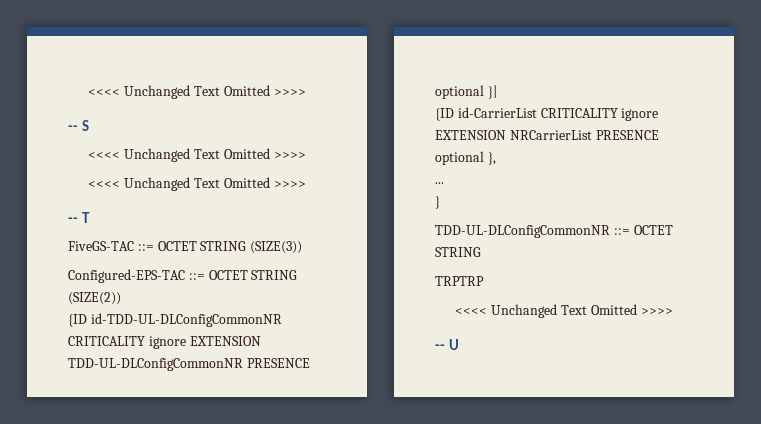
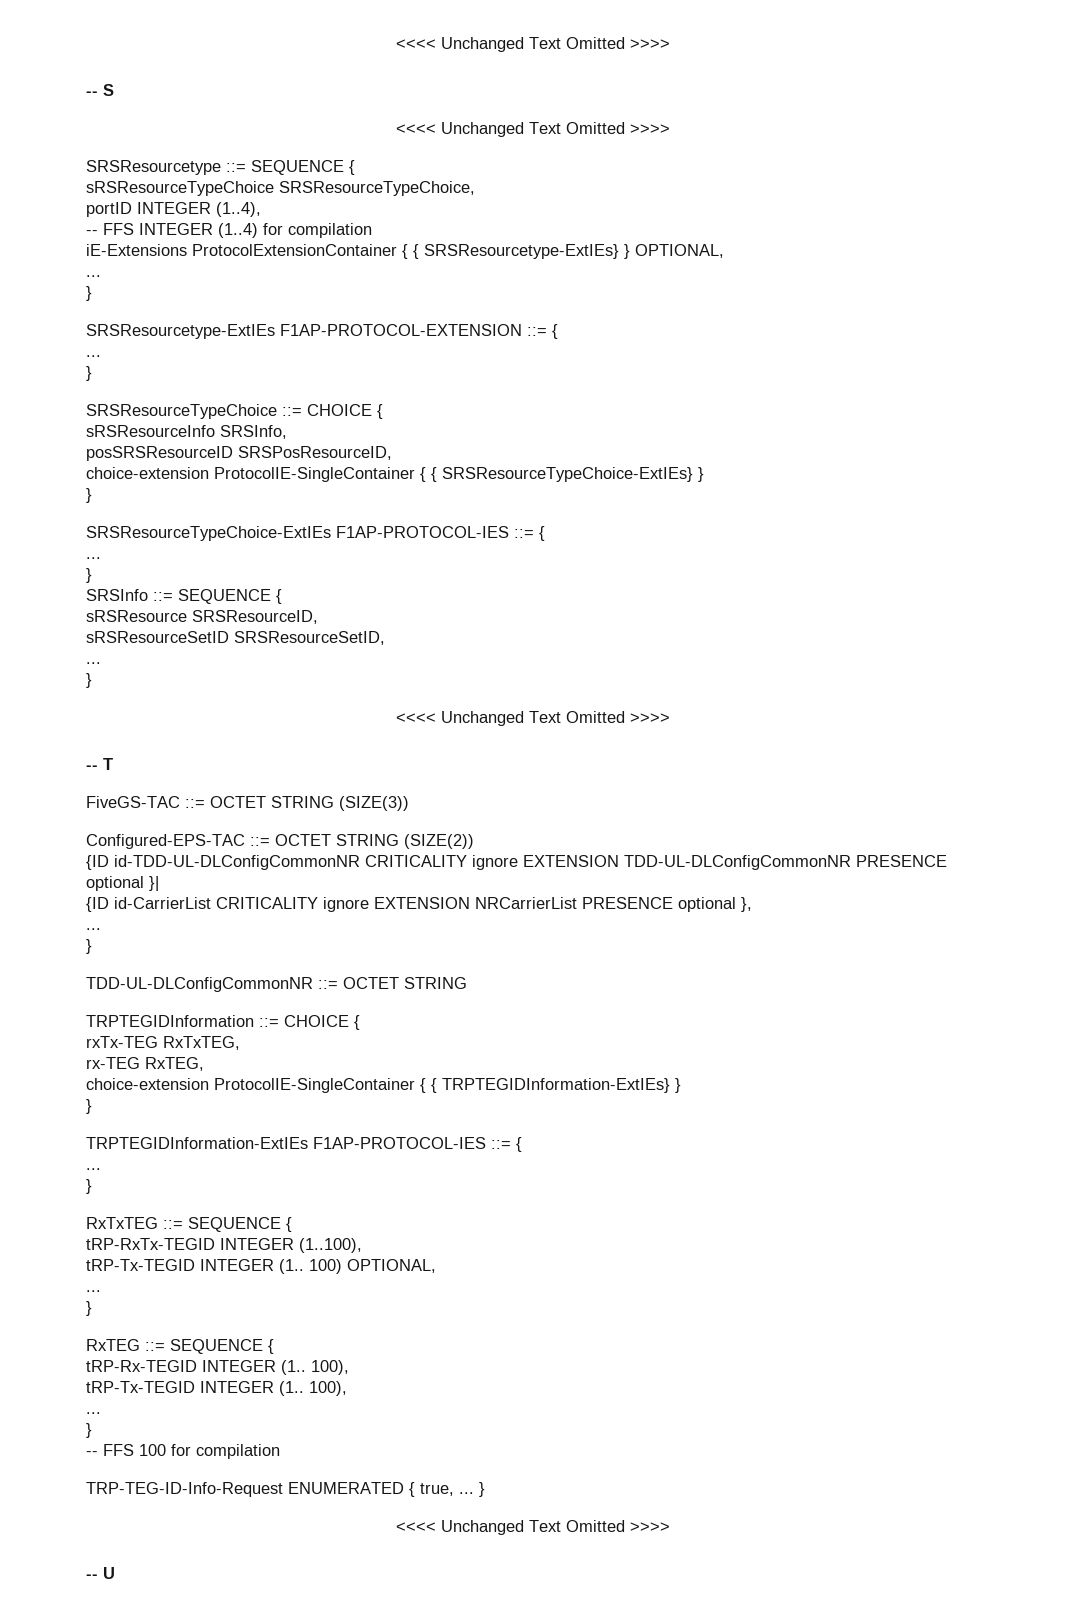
+ SRSResourcetype ::= SEQUENCE {
+ sRSResourceTypeChoice SRSResourceTypeChoice,
+ portID INTEGER (1..4),
+ -- FFS INTEGER (1..4) for compilation
+ iE-Extensions ProtocolExtensionContainer { { SRSResourcetype-ExtIEs} } OPTIONAL,
+ ...
+ }
+ SRSResourcetype-ExtIEs F1AP-PROTOCOL-EXTENSION ::= {
+ ...
+ }
+ SRSResourceTypeChoice ::= CHOICE {
+ sRSResourceInfo SRSInfo,
+ posSRSResourceID SRSPosResourceID,
+ choice-extension ProtocolIE-SingleContainer { { SRSResourceTypeChoice-ExtIEs} }
+ }
+ SRSResourceTypeChoice-ExtIEs F1AP-PROTOCOL-IES ::= {
+ ...
+ }
+ SRSInfo ::= SEQUENCE {
+ sRSResource SRSResourceID,
+ sRSResourceSetID SRSResourceSetID,
+ ...
+ }
- TRPTRP
+ TRPTEGIDInformation ::= CHOICE {
+ rxTx-TEG RxTxTEG,
+ rx-TEG RxTEG,
+ choice-extension ProtocolIE-SingleContainer { { TRPTEGIDInformation-ExtIEs} }
+ }
+ TRPTEGIDInformation-ExtIEs F1AP-PROTOCOL-IES ::= {
+ ...
+ }
+ RxTxTEG ::= SEQUENCE {
+ tRP-RxTx-TEGID INTEGER (1..100),
+ tRP-Tx-TEGID INTEGER (1.. 100) OPTIONAL,
+ ...
+ }
+ RxTEG ::= SEQUENCE {
+ tRP-Rx-TEGID INTEGER (1.. 100),
+ tRP-Tx-TEGID INTEGER (1.. 100),
+ ...
+ }
+ -- FFS 100 for compilation
+ TRP-TEG-ID-Info-Request ENUMERATED { true, ... }

